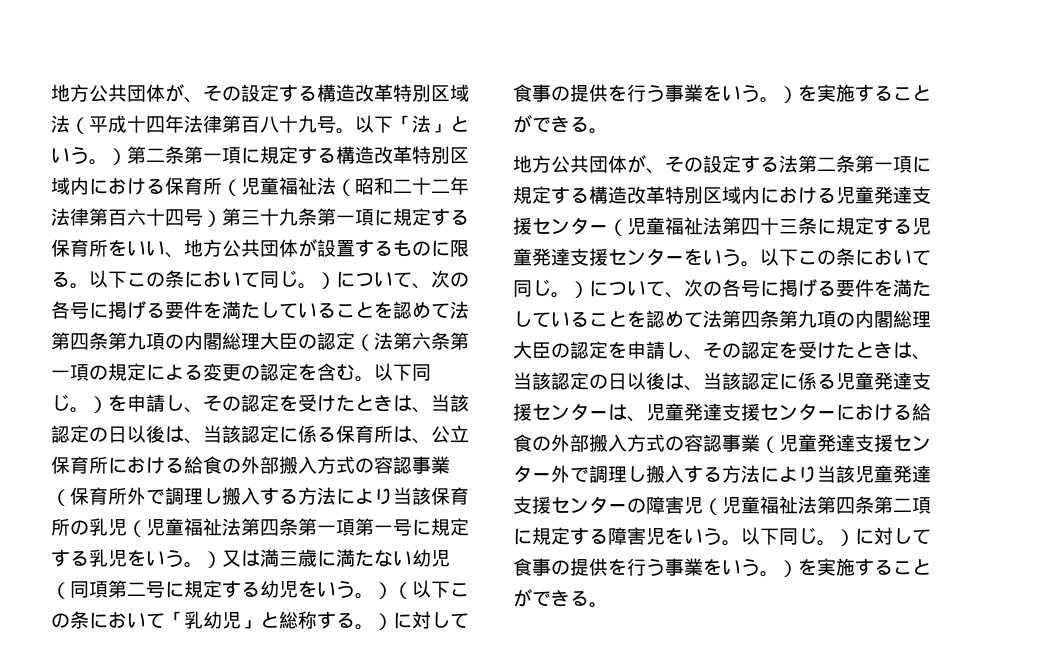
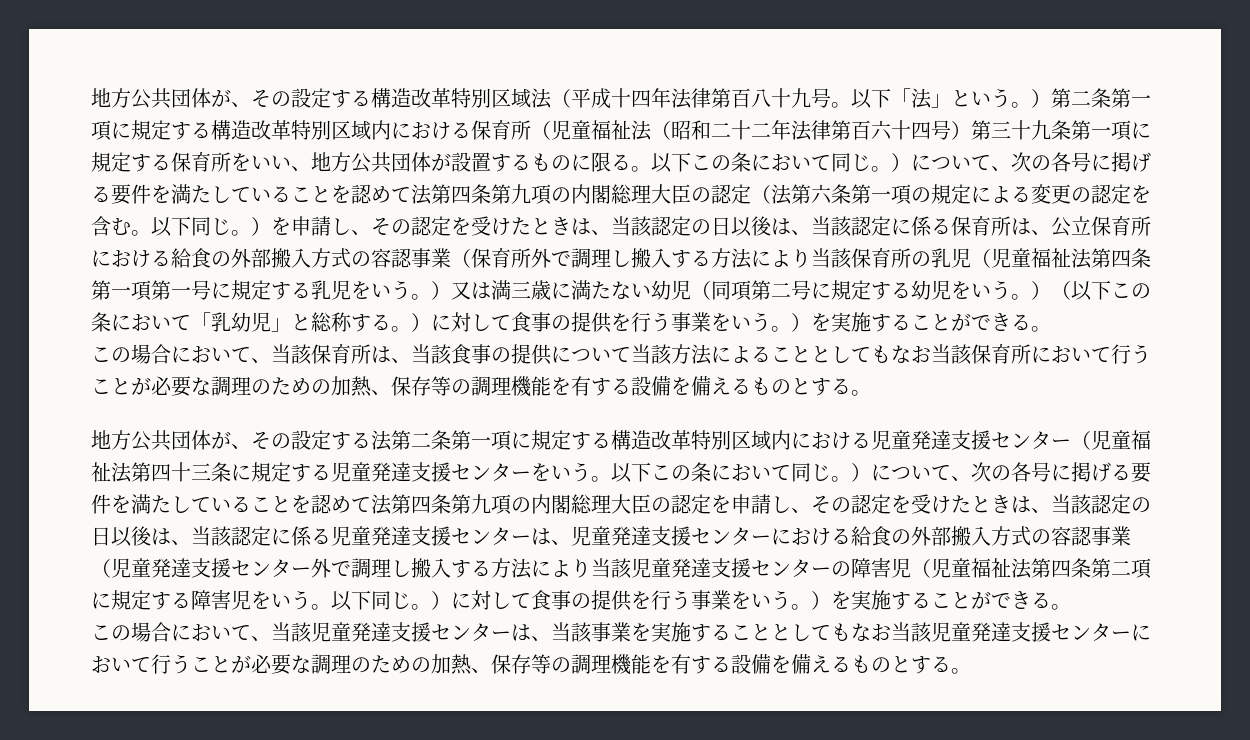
+ この場合において、当該保育所は、当該食事の提供について当該方法によることとしてもなお当該保育所において行うことが必要な調理のための加熱、保存等の調理機能を有する設備を備えるものとする。
+ この場合において、当該児童発達支援センターは、当該事業を実施することとしてもなお当該児童発達支援センターにおいて行うことが必要な調理のための加熱、保存等の調理機能を有する設備を備えるものとする。

